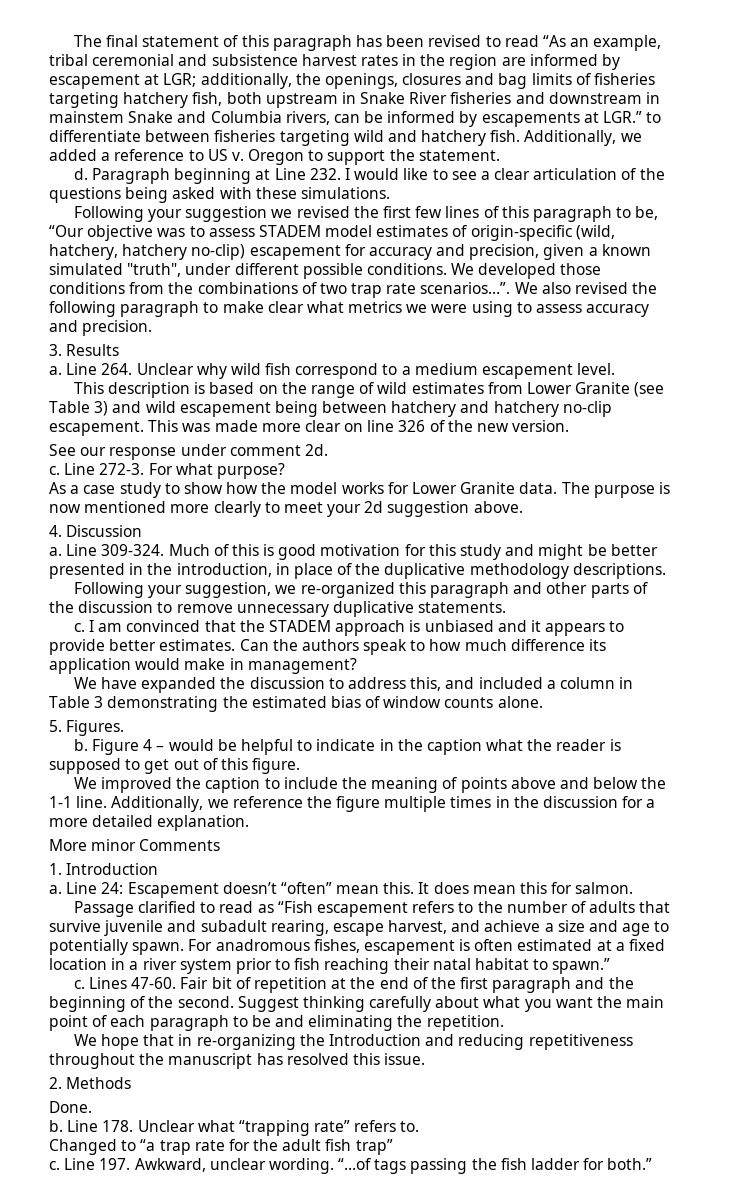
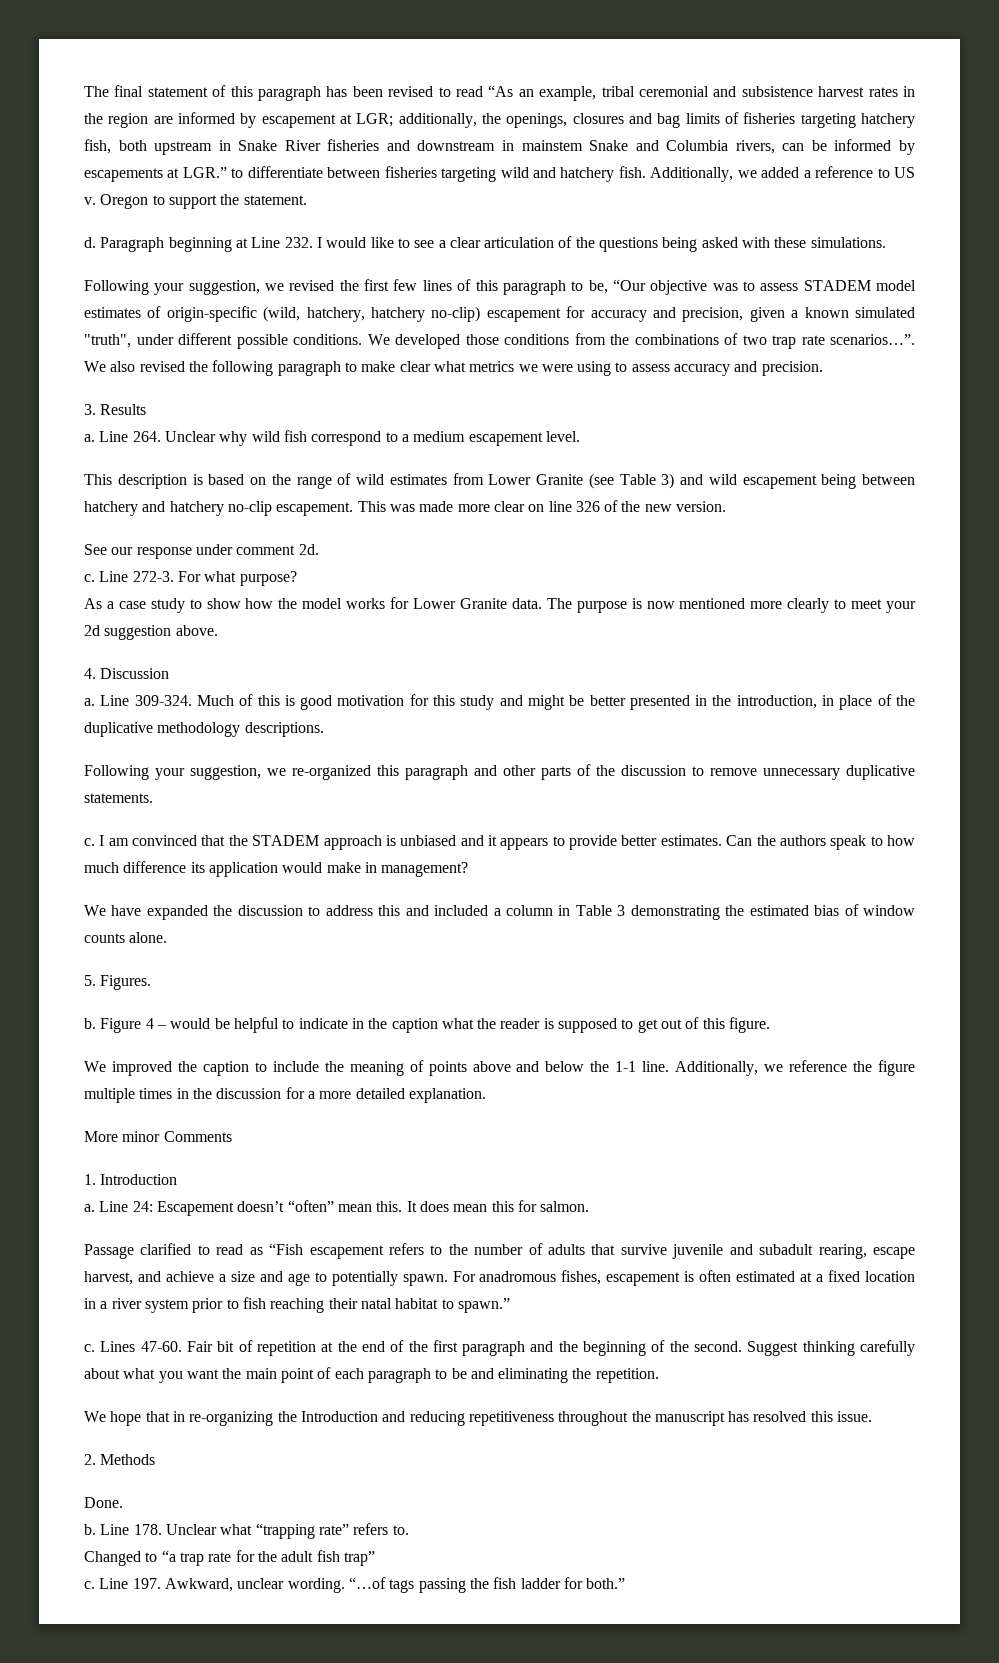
- Following your suggestion we revised the first few lines of this paragraph to be, “Our objective was to assess STADEM model estimates of origin-specific (wild, hatchery, hatchery no-clip) escapement for accuracy and precision, given a known simulated "truth", under different possible conditions.
+ Following your suggestion, we revised the first few lines of this paragraph to be, “Our objective was to assess STADEM model estimates of origin-specific (wild, hatchery, hatchery no-clip) escapement for accuracy and precision, given a known simulated "truth", under different possible conditions.
- We have expanded the discussion to address this, and included a column in Table 3 demonstrating the estimated bias of window counts alone.
+ We have expanded the discussion to address this and included a column in Table 3 demonstrating the estimated bias of window counts alone.

